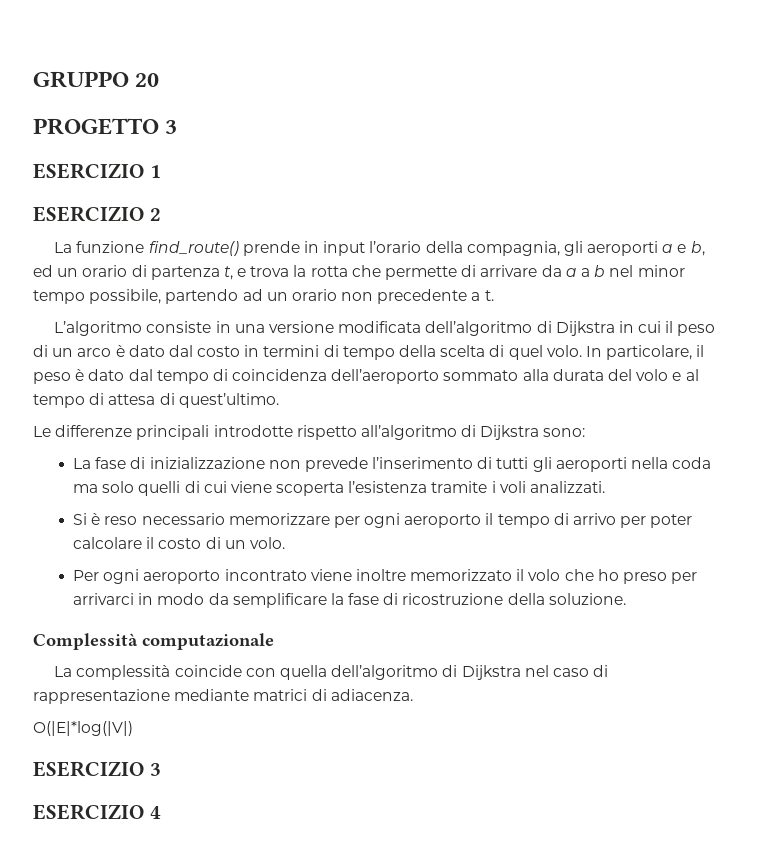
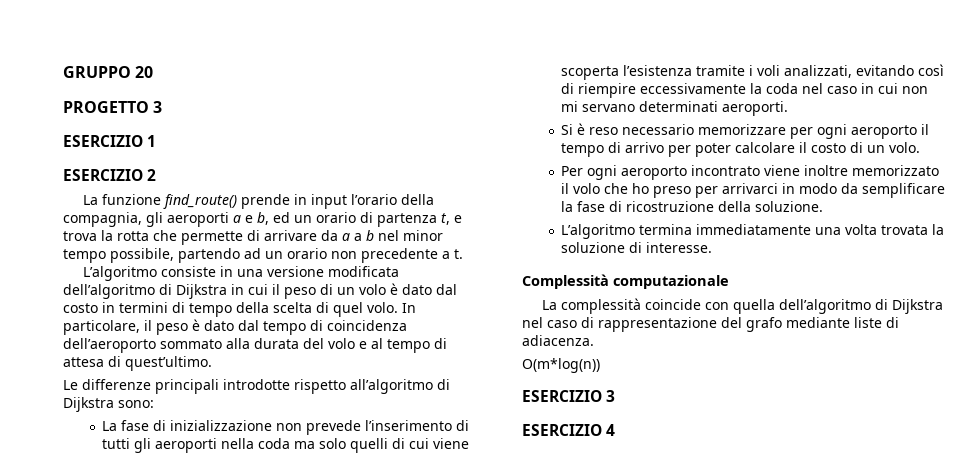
- L’algoritmo consiste in una versione modificata dell’algoritmo di Dijkstra in cui il peso di un arco è dato dal costo in termini di tempo della scelta di quel volo.
+ L’algoritmo consiste in una versione modificata dell’algoritmo di Dijkstra in cui il peso di un volo è dato dal costo in termini di tempo della scelta di quel volo.
- La fase di inizializzazione non prevede l’inserimento di tutti gli aeroporti nella coda ma solo quelli di cui viene scoperta l’esistenza tramite i voli analizzati.
+ La fase di inizializzazione non prevede l’inserimento di tutti gli aeroporti nella coda ma solo quelli di cui viene scoperta l’esistenza tramite i voli analizzati, evitando così di riempire eccessivamente la coda nel caso in cui non mi servano determinati aeroporti.
+ L’algoritmo termina immediatamente una volta trovata la soluzione di interesse.
- La complessità coincide con quella dell’algoritmo di Dijkstra nel caso di rappresentazione mediante matrici di adiacenza.
+ La complessità coincide con quella dell’algoritmo di Dijkstra nel caso di rappresentazione del grafo mediante liste di adiacenza.
- O(|E|*log(|V|)
+ O(m*log(n))

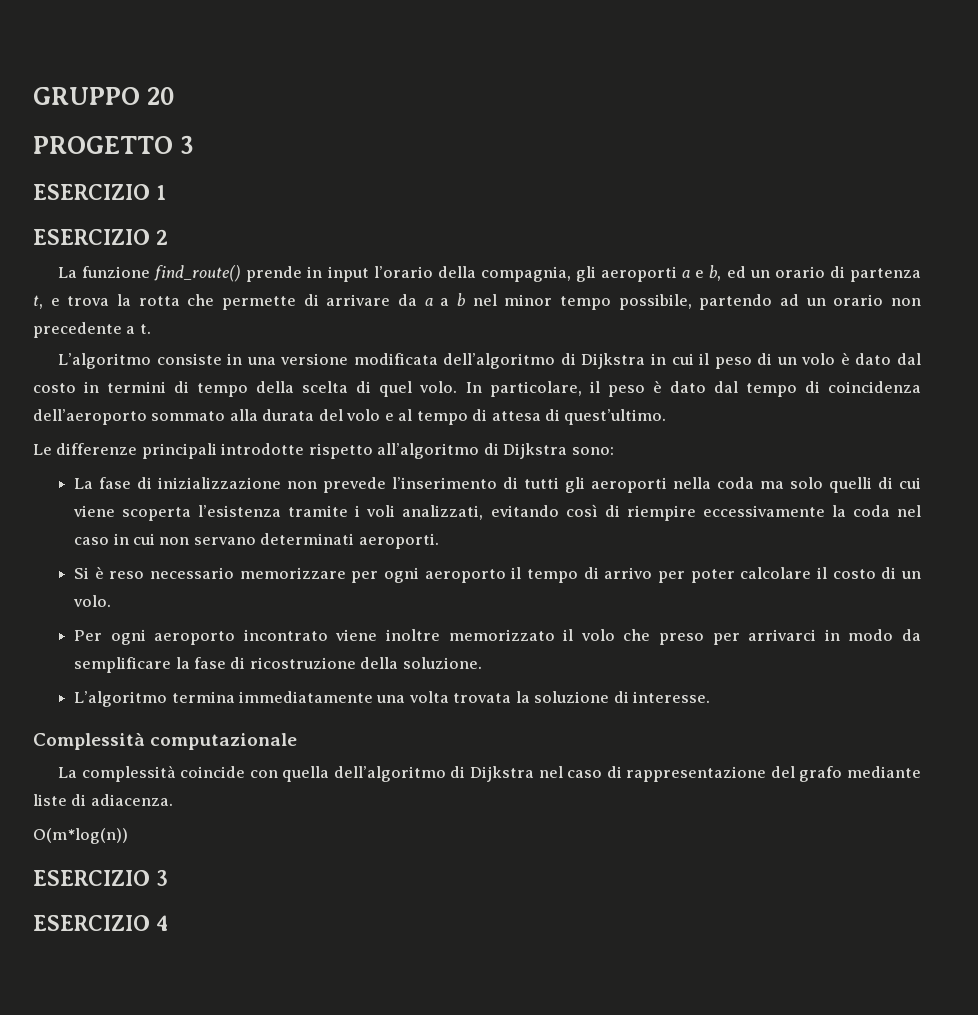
- La fase di inizializzazione non prevede l’inserimento di tutti gli aeroporti nella coda ma solo quelli di cui viene scoperta l’esistenza tramite i voli analizzati, evitando così di riempire eccessivamente la coda nel caso in cui non mi servano determinati aeroporti.
+ La fase di inizializzazione non prevede l’inserimento di tutti gli aeroporti nella coda ma solo quelli di cui viene scoperta l’esistenza tramite i voli analizzati, evitando così di riempire eccessivamente la coda nel caso in cui non servano determinati aeroporti.
- Per ogni aeroporto incontrato viene inoltre memorizzato il volo che ho preso per arrivarci in modo da semplificare la fase di ricostruzione della soluzione.
+ Per ogni aeroporto incontrato viene inoltre memorizzato il volo che preso per arrivarci in modo da semplificare la fase di ricostruzione della soluzione.

